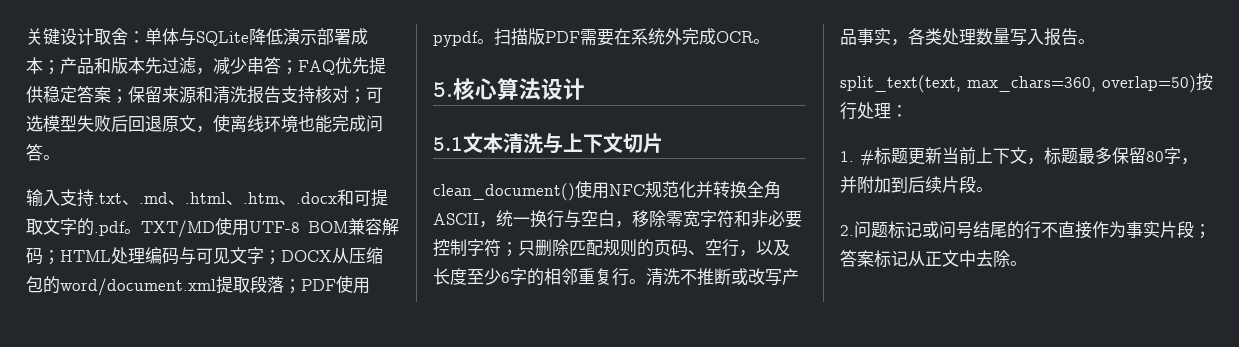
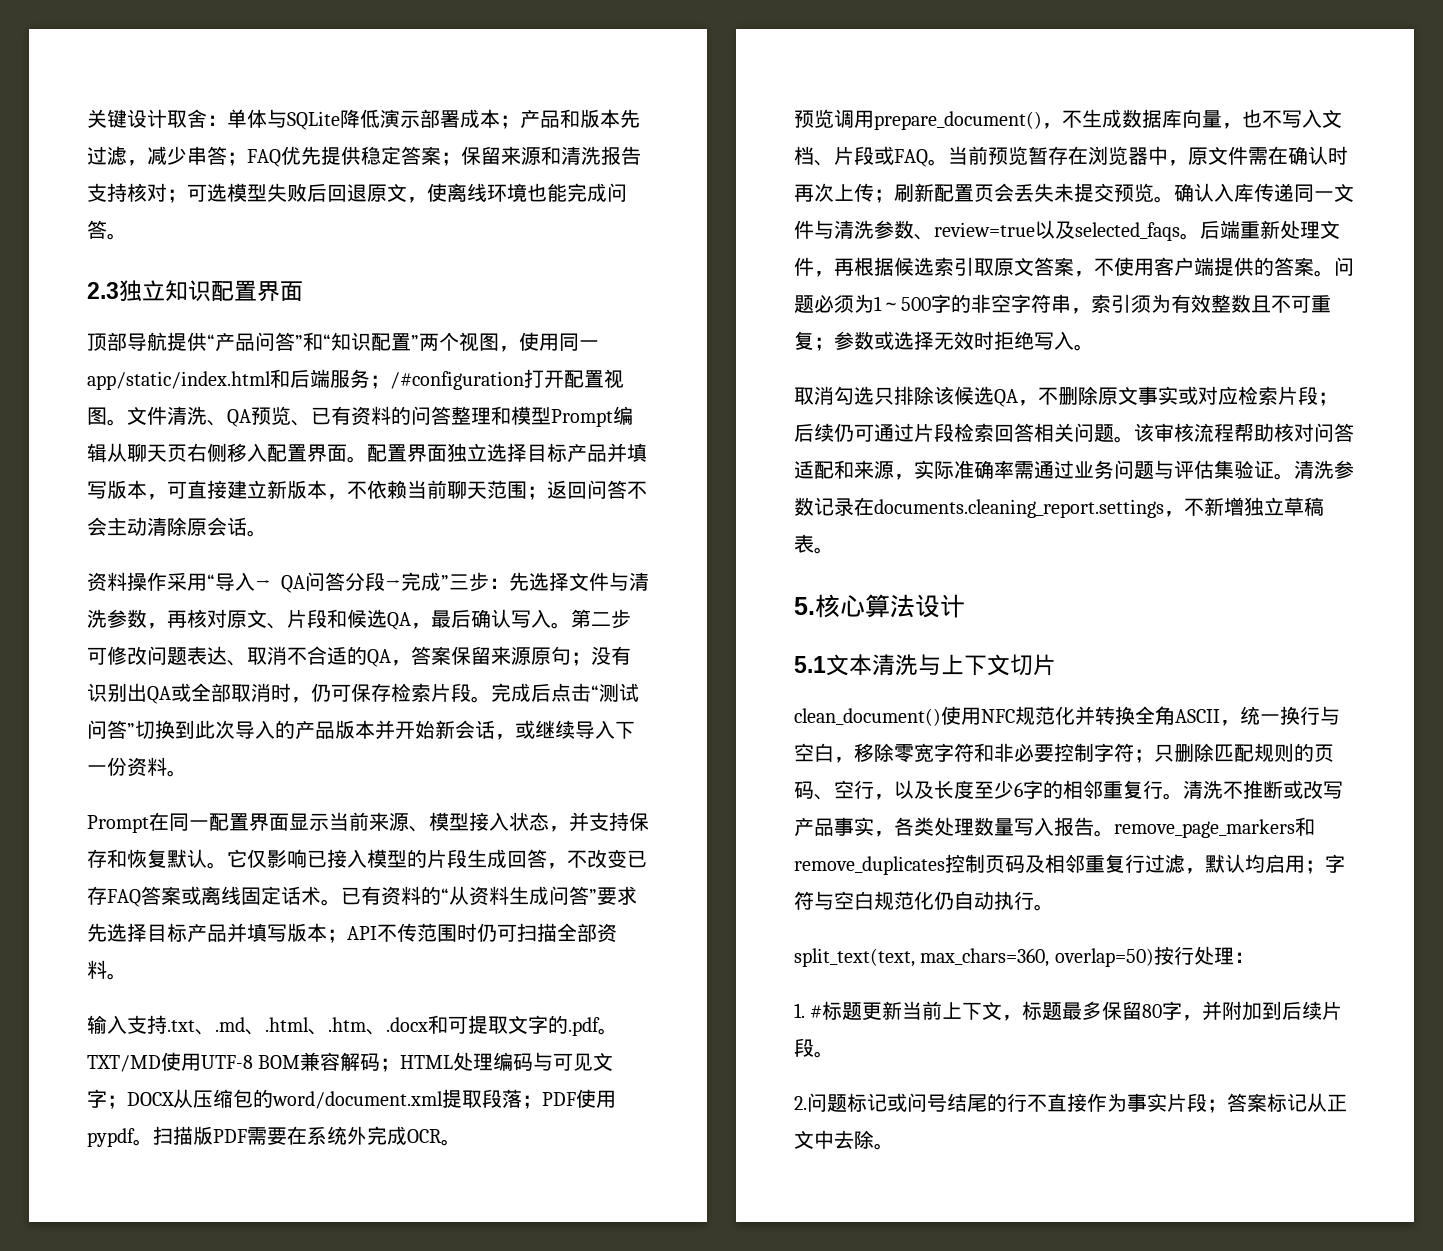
+ 2.3独立知识配置界面
+ 顶部导航提供“产品问答”和“知识配置”两个视图，使用同一app/static/index.html和后端服务；/#configuration打开配置视图。文件清洗、QA预览、已有资料的问答整理和模型Prompt编辑从聊天页右侧移入配置界面。配置界面独立选择目标产品并填写版本，可直接建立新版本，不依赖当前聊天范围；返回问答不会主动清除原会话。
+ 资料操作采用“导入→ QA问答分段→完成”三步：先选择文件与清洗参数，再核对原文、片段和候选QA，最后确认写入。第二步可修改问题表达、取消不合适的QA，答案保留来源原句；没有识别出QA或全部取消时，仍可保存检索片段。完成后点击“测试问答”切换到此次导入的产品版本并开始新会话，或继续导入下一份资料。
+ Prompt在同一配置界面显示当前来源、模型接入状态，并支持保存和恢复默认。它仅影响已接入模型的片段生成回答，不改变已存FAQ答案或离线固定话术。已有资料的“从资料生成问答”要求先选择目标产品并填写版本；API不传范围时仍可扫描全部资料。
+ 预览调用prepare_document()，不生成数据库向量，也不写入文档、片段或FAQ。当前预览暂存在浏览器中，原文件需在确认时再次上传；刷新配置页会丢失未提交预览。确认入库传递同一文件与清洗参数、review=true以及selected_faqs。后端重新处理文件，再根据候选索引取原文答案，不使用客户端提供的答案。问题必须为1～500字的非空字符串，索引须为有效整数且不可重复；参数或选择无效时拒绝写入。
+ 取消勾选只排除该候选QA，不删除原文事实或对应检索片段；后续仍可通过片段检索回答相关问题。该审核流程帮助核对问答适配和来源，实际准确率需通过业务问题与评估集验证。清洗参数记录在documents.cleaning_report.settings，不新增独立草稿表。
- 清洗不推断或改写产品事实，各类处理数量写入报告。
+ 清洗不推断或改写产品事实，各类处理数量写入报告。remove_page_markers和remove_duplicates控制页码及相邻重复行过滤，默认均启用；字符与空白规范化仍自动执行。

